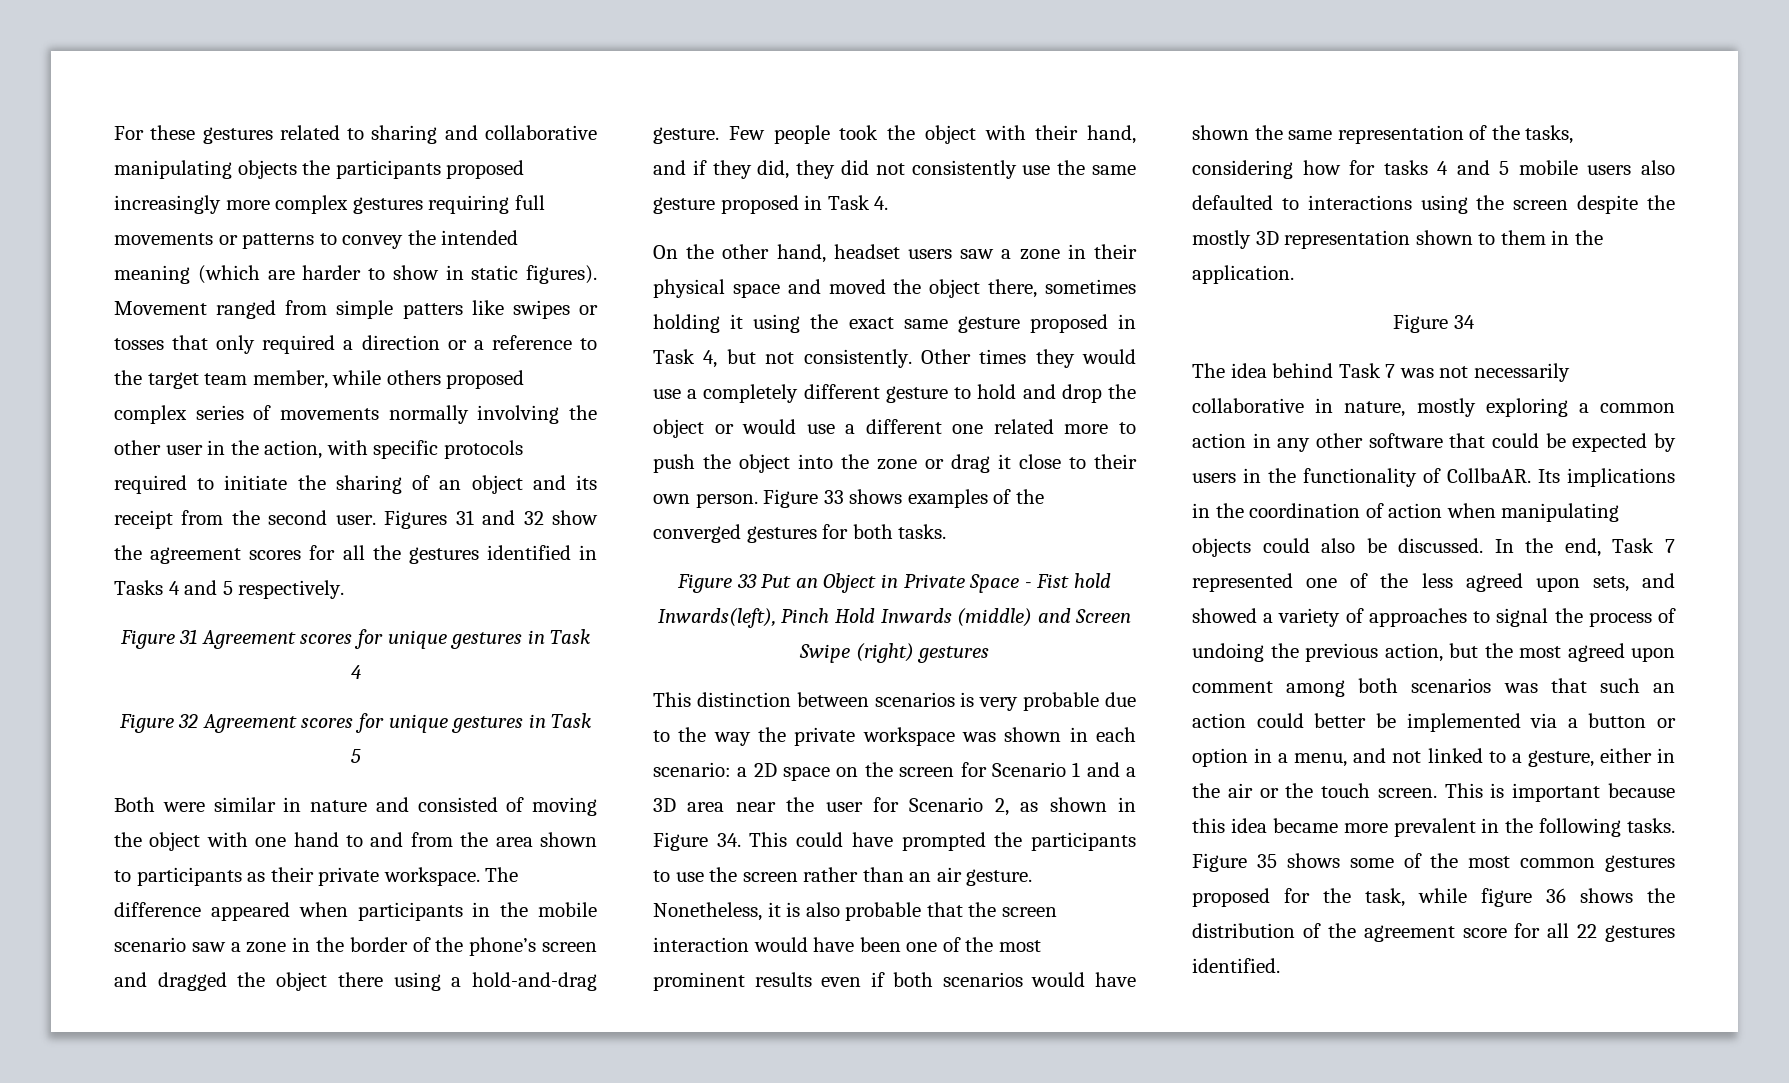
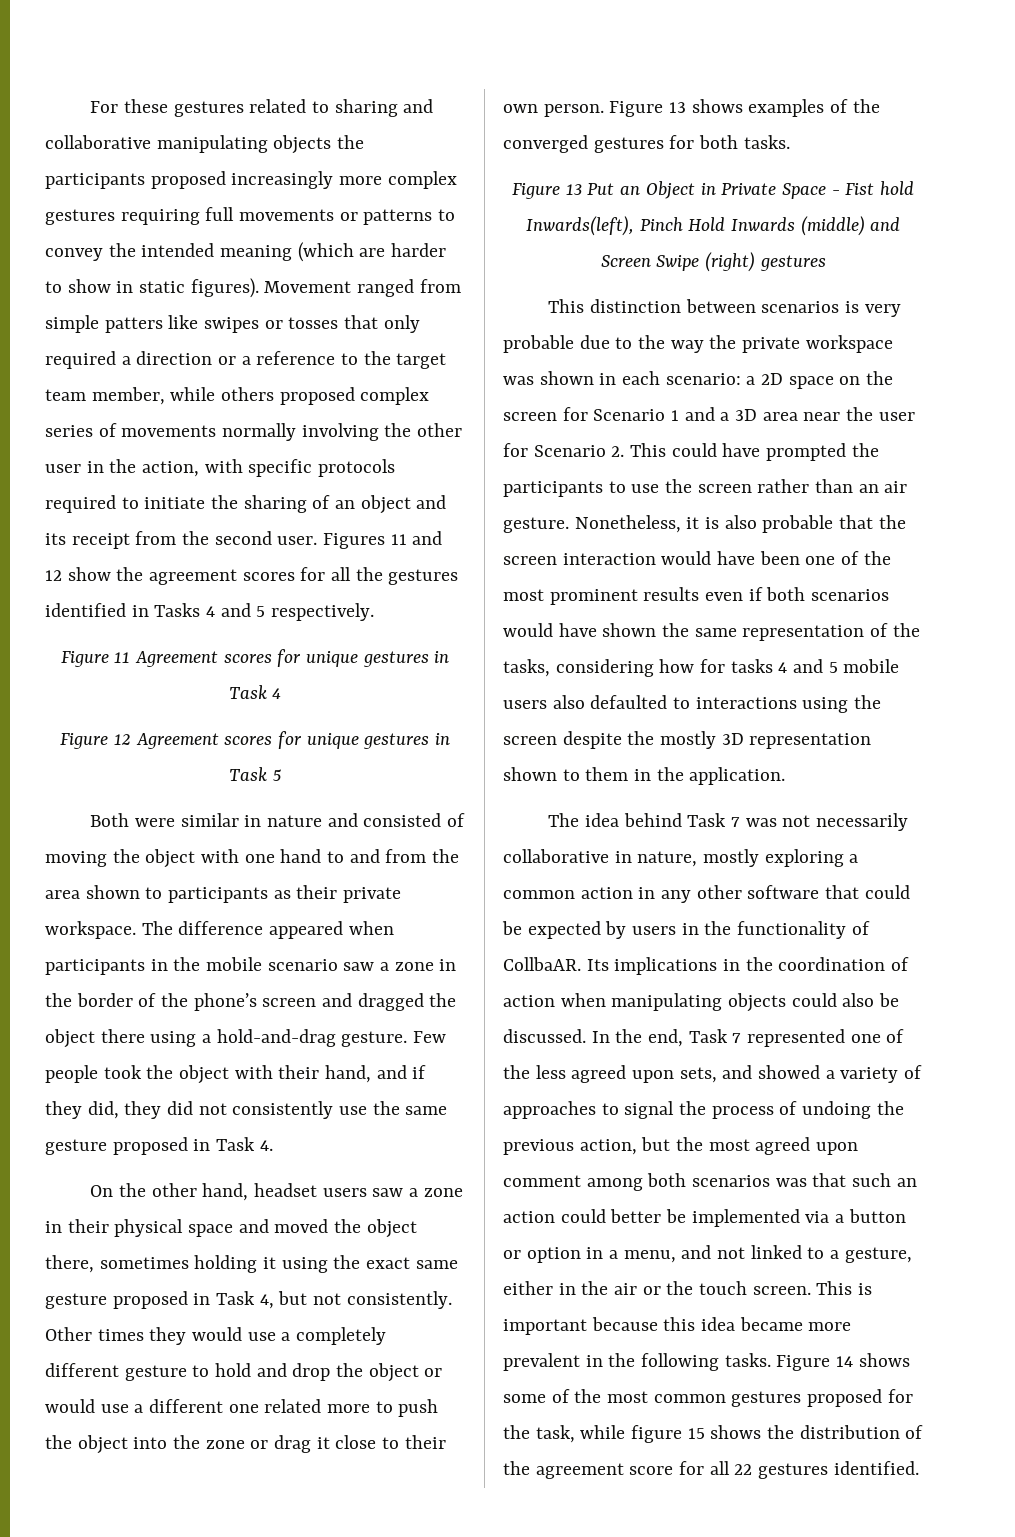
- Figures 31 and 32 show the agreement scores for all the gestures identified in Tasks 4 and 5 respectively.
+ Figures 11 and 12 show the agreement scores for all the gestures identified in Tasks 4 and 5 respectively.
- Figure 31 Agreement scores for unique gestures in Task 4
+ Figure 11 Agreement scores for unique gestures in Task 4
- Figure 32 Agreement scores for unique gestures in Task 5
+ Figure 12 Agreement scores for unique gestures in Task 5
- Figure 33 shows examples of the converged gestures for both tasks.
+ Figure 13 shows examples of the converged gestures for both tasks.
- Figure 33 Put an Object in Private Space - Fist hold Inwards(left), Pinch Hold Inwards (middle) and Screen Swipe (right) gestures
+ Figure 13 Put an Object in Private Space - Fist hold Inwards(left), Pinch Hold Inwards (middle) and Screen Swipe (right) gestures
- This distinction between scenarios is very probable due to the way the private workspace was shown in each scenario: a 2D space on the screen for Scenario 1 and a 3D area near the user for Scenario 2, as shown in Figure 34. This could have prompted the participants to use the screen rather than an air gesture.
+ This distinction between scenarios is very probable due to the way the private workspace was shown in each scenario: a 2D space on the screen for Scenario 1 and a 3D area near the user for Scenario 2. This could have prompted the participants to use the screen rather than an air gesture.
- Figure 34
- Figure 35 shows some of the most common gestures proposed for the task, while figure 36 shows the distribution of the agreement score for all 22 gestures identified.
+ Figure 14 shows some of the most common gestures proposed for the task, while figure 15 shows the distribution of the agreement score for all 22 gestures identified.

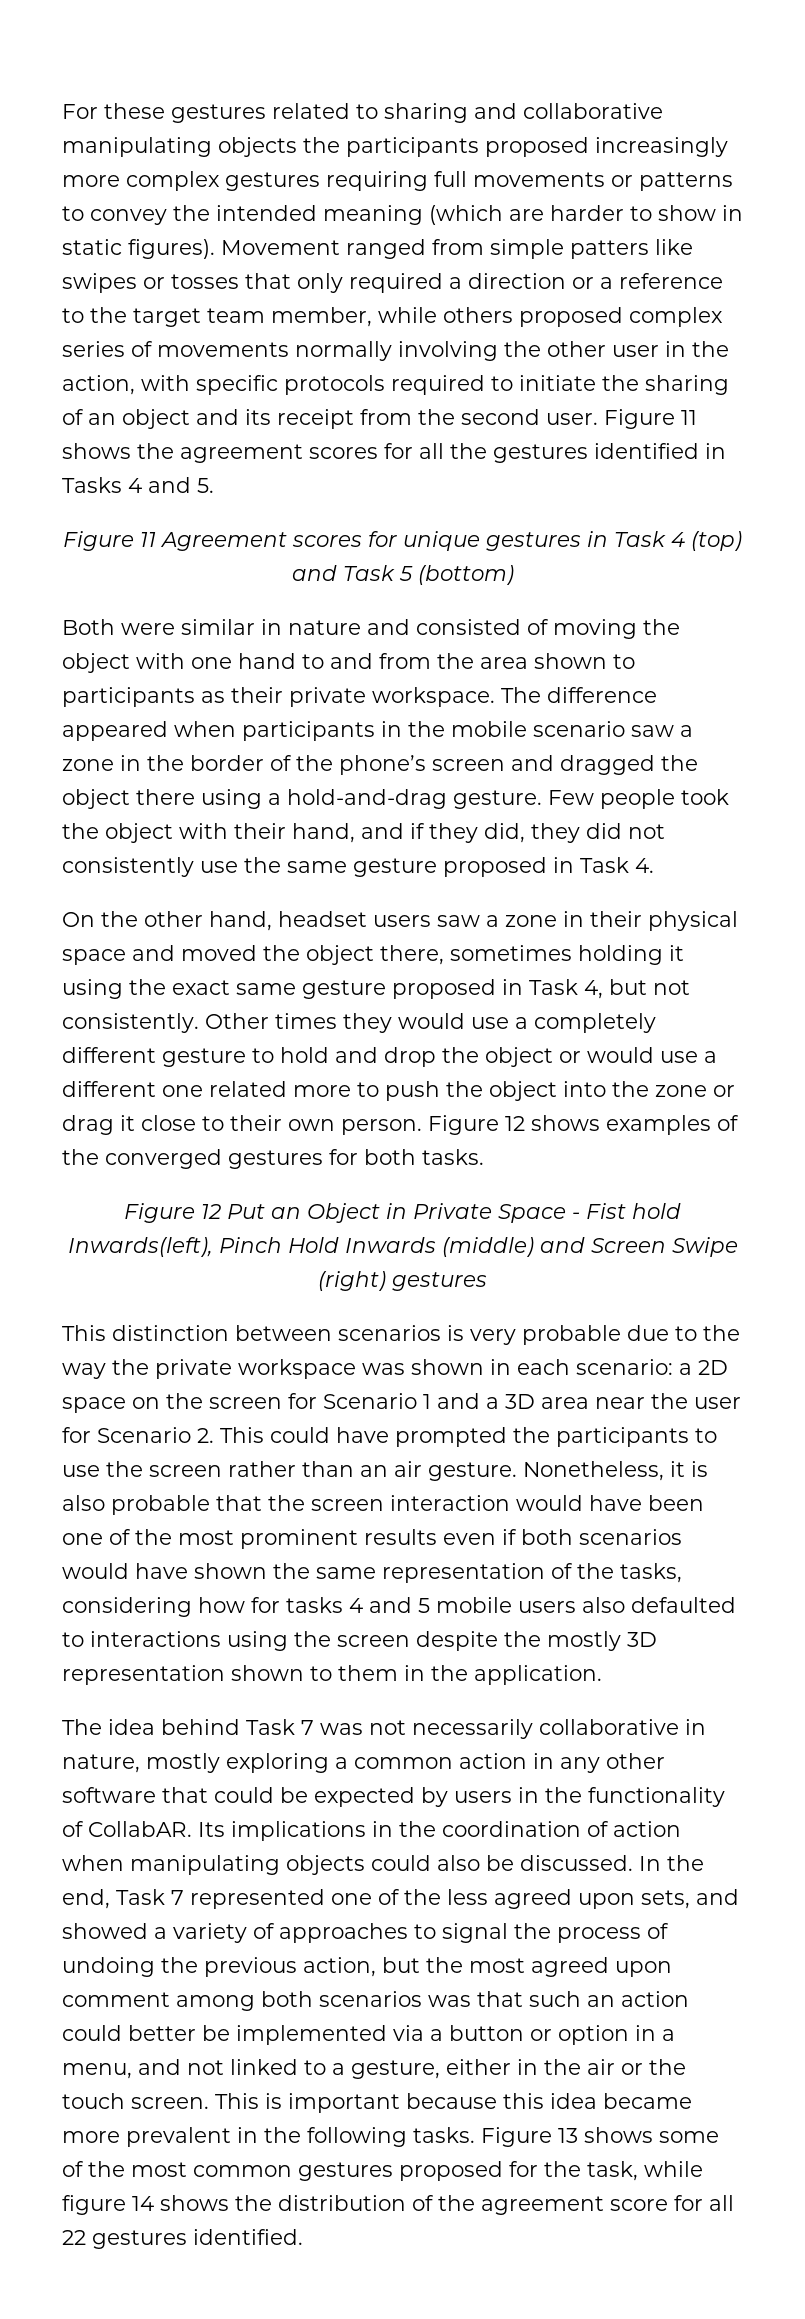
- Figures 11 and 12 show the agreement scores for all the gestures identified in Tasks 4 and 5 respectively.
+ Figure 11 shows the agreement scores for all the gestures identified in Tasks 4 and 5.
- Figure 11 Agreement scores for unique gestures in Task 4
- Figure 12 Agreement scores for unique gestures in Task 5
+ Figure 11 Agreement scores for unique gestures in Task 4 (top) and Task 5 (bottom)
- Figure 13 shows examples of the converged gestures for both tasks.
+ Figure 12 shows examples of the converged gestures for both tasks.
- Figure 13 Put an Object in Private Space - Fist hold Inwards(left), Pinch Hold Inwards (middle) and Screen Swipe (right) gestures
+ Figure 12 Put an Object in Private Space - Fist hold Inwards(left), Pinch Hold Inwards (middle) and Screen Swipe (right) gestures
- The idea behind Task 7 was not necessarily collaborative in nature, mostly exploring a common action in any other software that could be expected by users in the functionality of CollbaAR.
+ The idea behind Task 7 was not necessarily collaborative in nature, mostly exploring a common action in any other software that could be expected by users in the functionality of CollabAR.
- Figure 14 shows some of the most common gestures proposed for the task, while figure 15 shows the distribution of the agreement score for all 22 gestures identified.
+ Figure 13 shows some of the most common gestures proposed for the task, while figure 14 shows the distribution of the agreement score for all 22 gestures identified.

